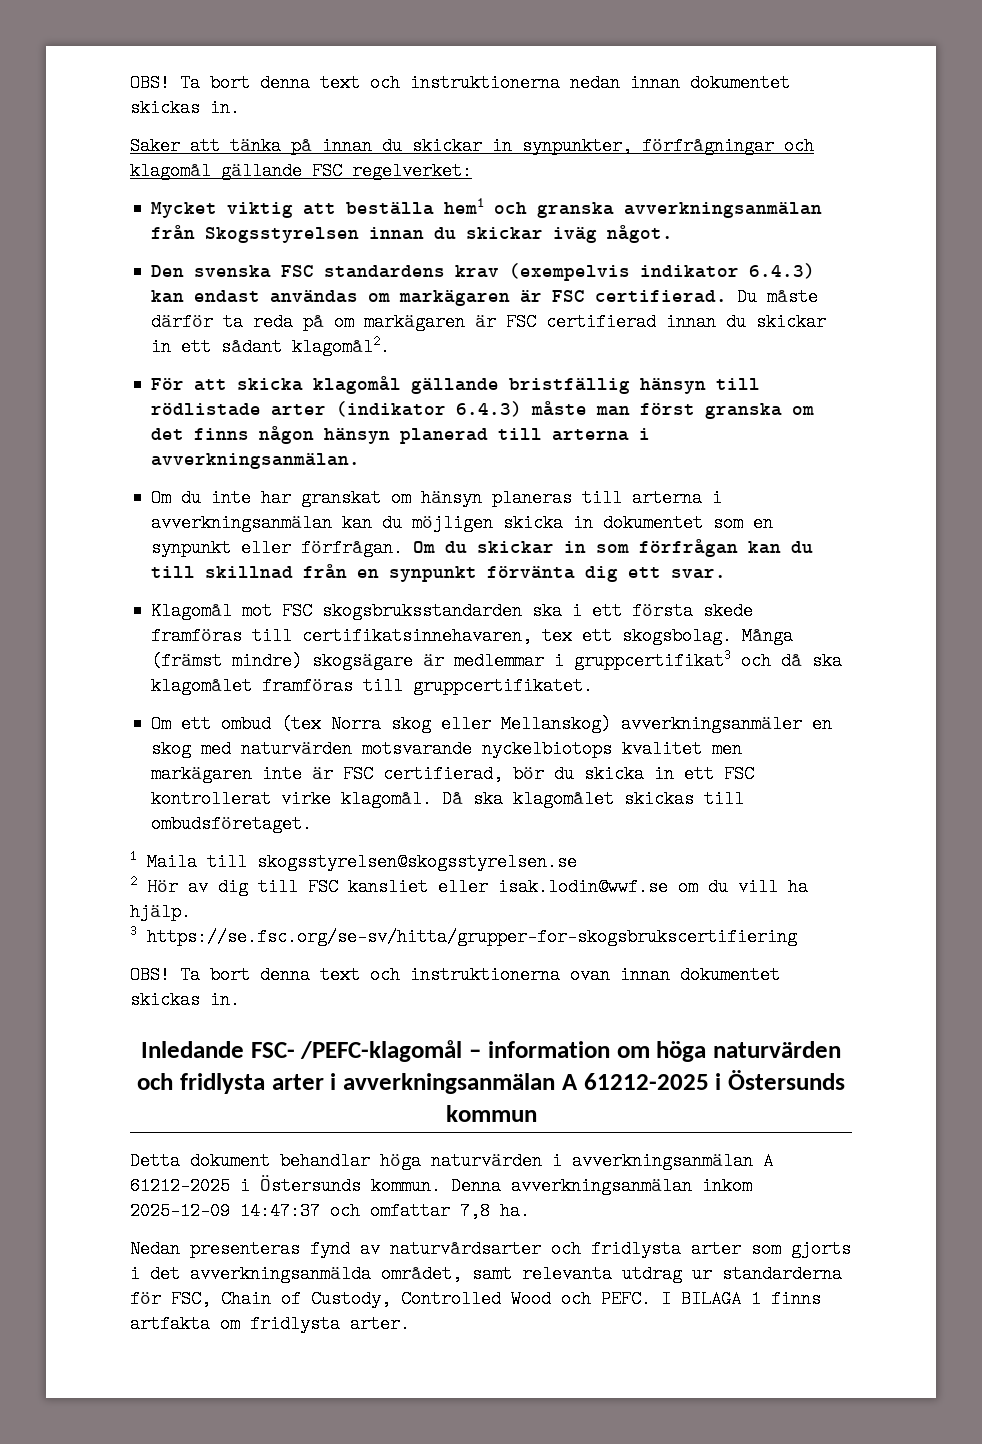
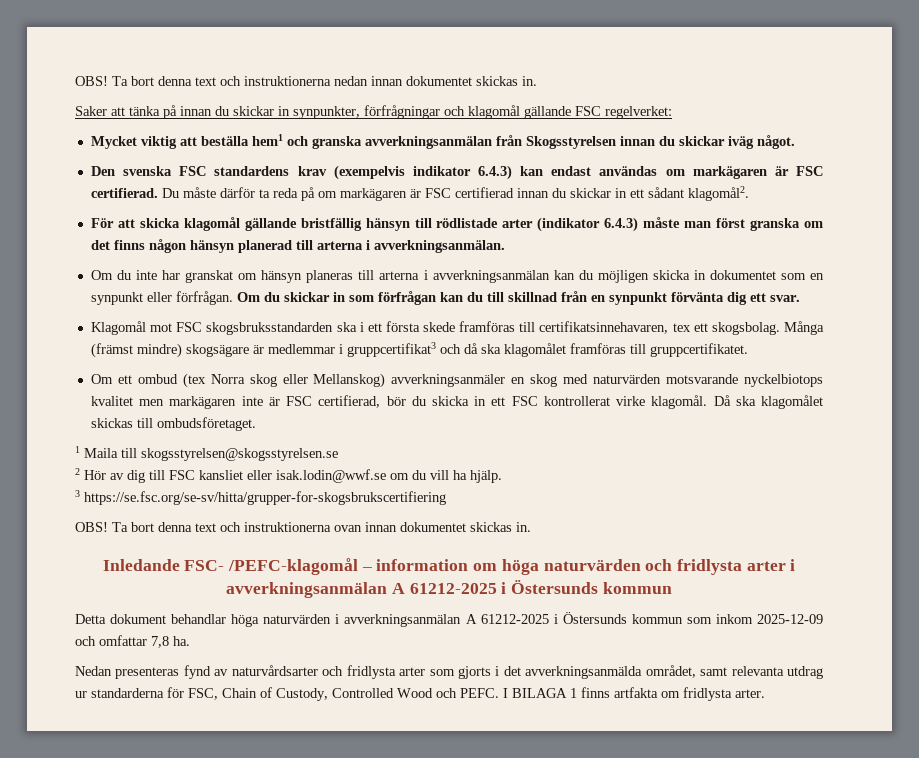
- Detta dokument behandlar höga naturvärden i avverkningsanmälan A 61212-2025 i Östersunds kommun. Denna avverkningsanmälan inkom 2025-12-09 14:47:37 och omfattar 7,8 ha.
+ Detta dokument behandlar höga naturvärden i avverkningsanmälan A 61212-2025 i Östersunds kommun som inkom 2025-12-09 och omfattar 7,8 ha.

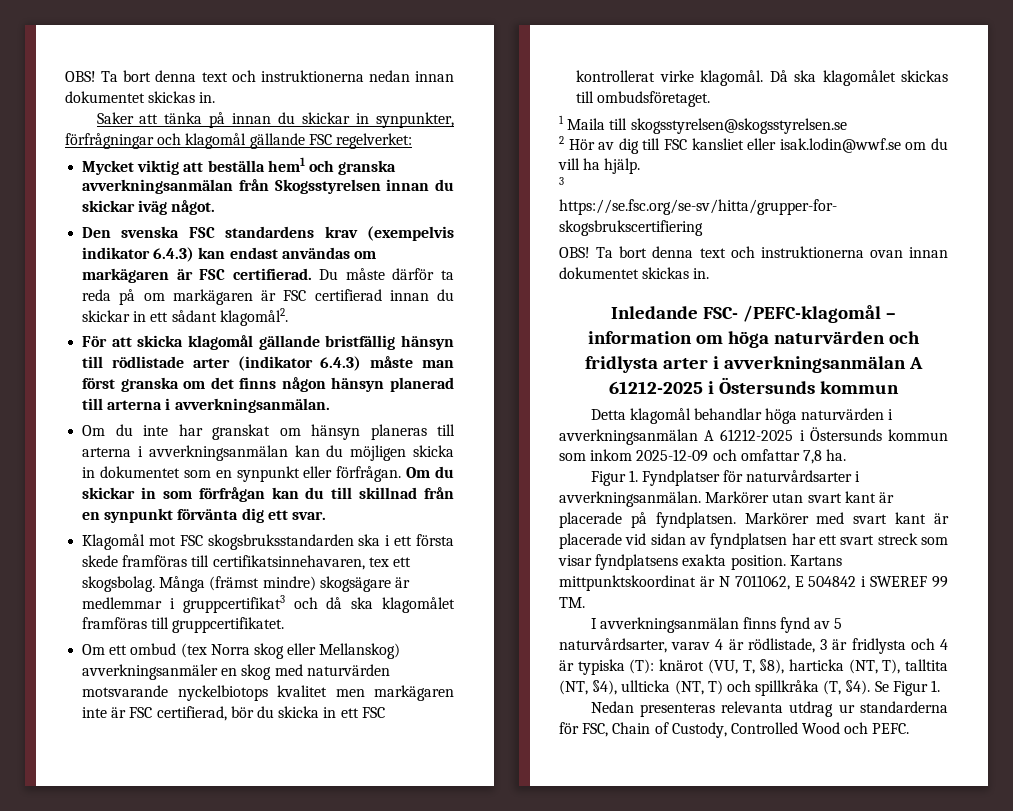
- Detta dokument behandlar höga naturvärden i avverkningsanmälan A 61212-2025 i Östersunds kommun som inkom 2025-12-09 och omfattar 7,8 ha.
+ Detta klagomål behandlar höga naturvärden i avverkningsanmälan A 61212-2025 i Östersunds kommun som inkom 2025-12-09 och omfattar 7,8 ha.
- Nedan presenteras fynd av naturvårdsarter och fridlysta arter som gjorts i det avverkningsanmälda området, samt relevanta utdrag ur standarderna för FSC, Chain of Custody, Controlled Wood och PEFC. I BILAGA 1 finns artfakta om fridlysta arter.
+ Figur 1. Fyndplatser för naturvårdsarter i avverkningsanmälan. Markörer utan svart kant är placerade på fyndplatsen. Markörer med svart kant är placerade vid sidan av fyndplatsen har ett svart streck som visar fyndplatsens exakta position. Kartans mittpunktskoordinat är N 7011062, E 504842 i SWEREF 99 TM.
+ I avverkningsanmälan finns fynd av 5 naturvårdsarter, varav 4 är rödlistade, 3 är fridlysta och 4 är typiska (T): knärot (VU, T, §8), harticka (NT, T), talltita (NT, §4), ullticka (NT, T) och spillkråka (T, §4). Se Figur 1.
+ Nedan presenteras relevanta utdrag ur standarderna för FSC, Chain of Custody, Controlled Wood och PEFC.

